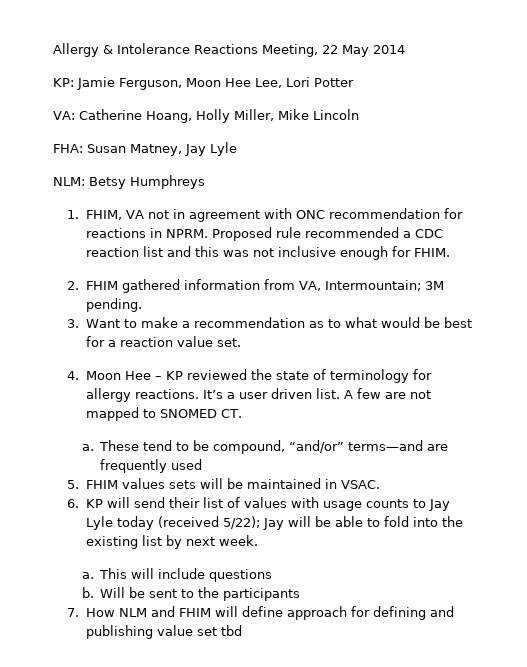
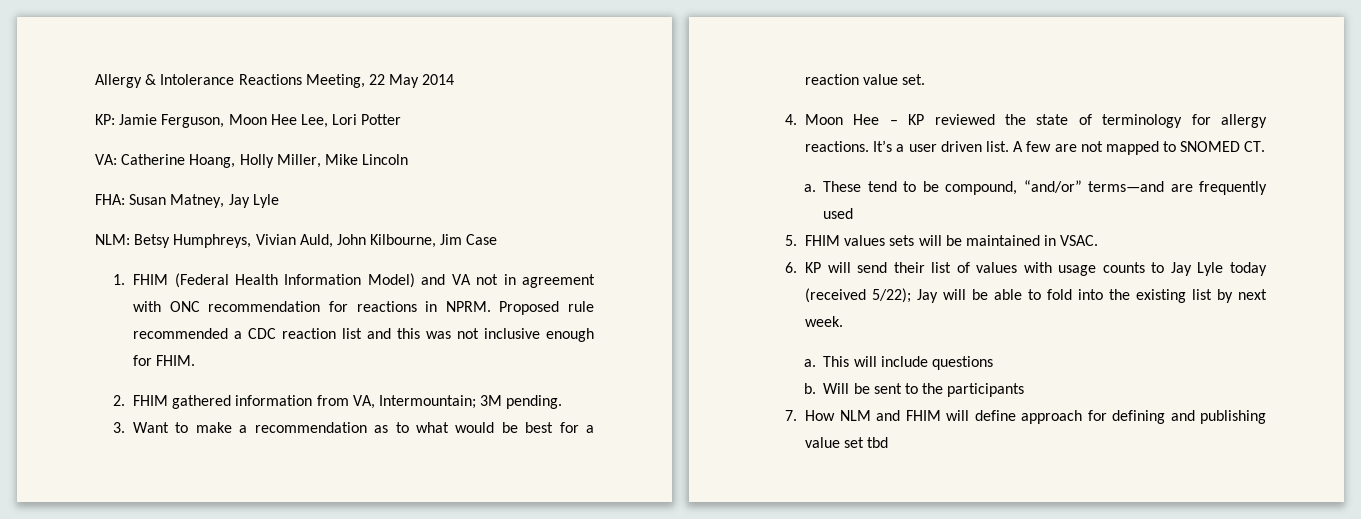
- NLM: Betsy Humphreys
- 1. FHIM, VA not in agreement with ONC recommendation for reactions in NPRM.
+ NLM: Betsy Humphreys, Vivian Auld, John Kilbourne, Jim Case
+ 1. FHIM (Federal Health Information Model) and VA not in agreement with ONC recommendation for reactions in NPRM.

